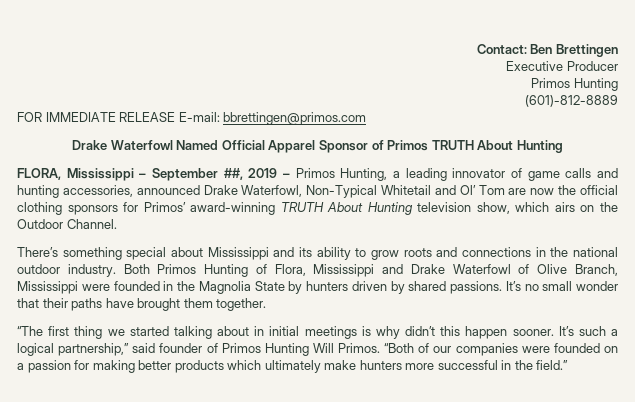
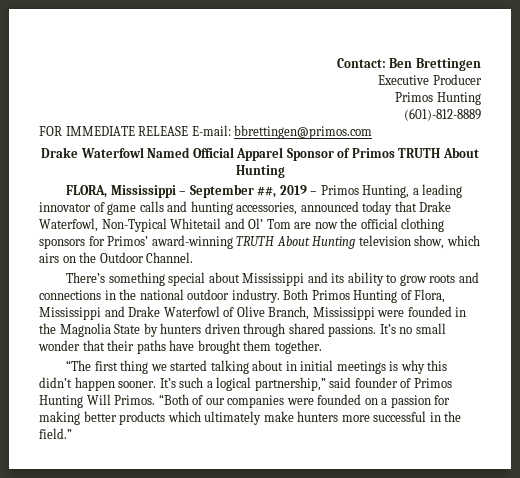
- FLORA, Mississippi – September ##, 2019 – Primos Hunting, a leading innovator of game calls and hunting accessories, announced Drake Waterfowl, Non-Typical Whitetail and Ol’ Tom are now the official clothing sponsors for Primos’ award-winning TRUTH About Hunting television show, which airs on the Outdoor Channel.
+ FLORA, Mississippi – September ##, 2019 – Primos Hunting, a leading innovator of game calls and hunting accessories, announced today that Drake Waterfowl, Non-Typical Whitetail and Ol’ Tom are now the official clothing sponsors for Primos’ award-winning TRUTH About Hunting television show, which airs on the Outdoor Channel.
- Both Primos Hunting of Flora, Mississippi and Drake Waterfowl of Olive Branch, Mississippi were founded in the Magnolia State by hunters driven by shared passions.
+ Both Primos Hunting of Flora, Mississippi and Drake Waterfowl of Olive Branch, Mississippi were founded in the Magnolia State by hunters driven through shared passions.
- “The first thing we started talking about in initial meetings is why didn’t this happen sooner.
+ “The first thing we started talking about in initial meetings is why this didn’t happen sooner.

